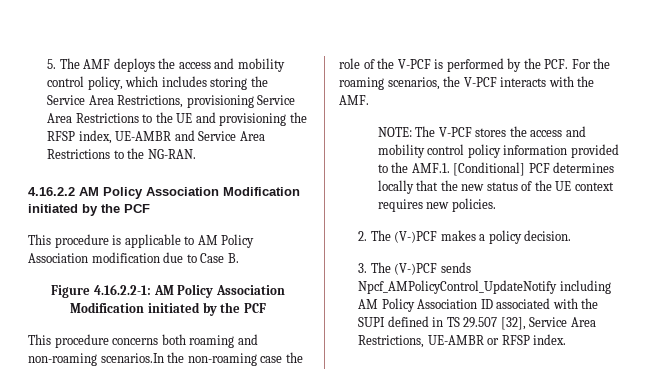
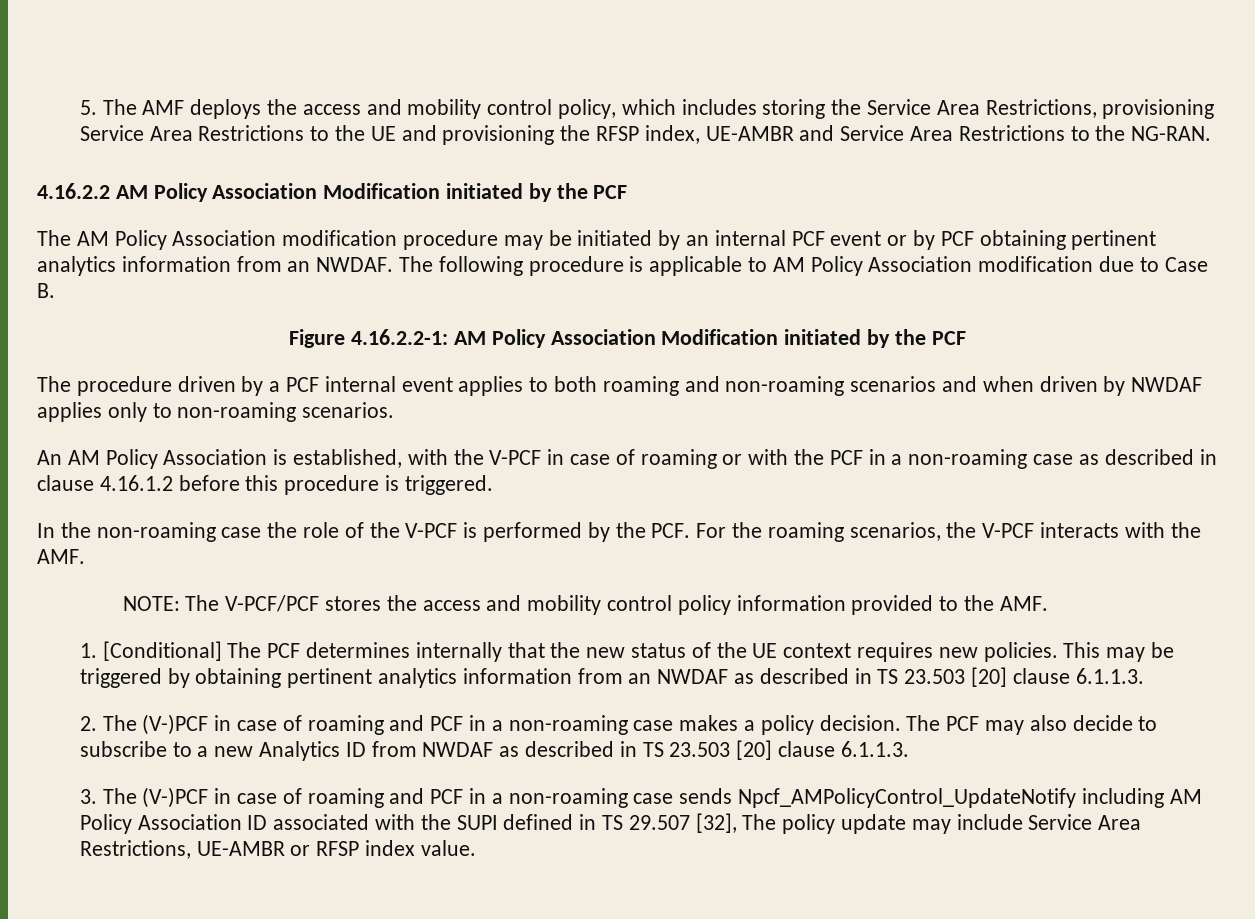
- This procedure is applicable to AM Policy Association modification due to Case B.
+ The AM Policy Association modification procedure may be initiated by an internal PCF event or by PCF obtaining pertinent analytics information from an NWDAF. The following procedure is applicable to AM Policy Association modification due to Case B.
- This procedure concerns both roaming and non-roaming scenarios.In the non-roaming case the role of the V-PCF is performed by the PCF. For the roaming scenarios, the V-PCF interacts with the AMF.
+ The procedure driven by a PCF internal event applies to both roaming and non-roaming scenarios and when driven by NWDAF applies only to non-roaming scenarios.
+ An AM Policy Association is established, with the V-PCF in case of roaming or with the PCF in a non-roaming case as described in clause 4.16.1.2 before this procedure is triggered.
+ In the non-roaming case the role of the V-PCF is performed by the PCF. For the roaming scenarios, the V-PCF interacts with the AMF.
- NOTE: The V-PCF stores the access and mobility control policy information provided to the AMF.1. [Conditional] PCF determines locally that the new status of the UE context requires new policies.
- 2. The (V-)PCF makes a policy decision.
- 3. The (V-)PCF sends Npcf_AMPolicyControl_UpdateNotify including AM Policy Association ID associated with the SUPI defined in TS 29.507 [32], Service Area Restrictions, UE-AMBR or RFSP index.
+ NOTE: The V-PCF/PCF stores the access and mobility control policy information provided to the AMF.
+ 1. [Conditional] The PCF determines internally that the new status of the UE context requires new policies. This may be triggered by obtaining pertinent analytics information from an NWDAF as described in TS 23.503 [20] clause 6.1.1.3.
+ 2. The (V-)PCF in case of roaming and PCF in a non-roaming case makes a policy decision. The PCF may also decide to subscribe to a new Analytics ID from NWDAF as described in TS 23.503 [20] clause 6.1.1.3.
+ 3. The (V-)PCF in case of roaming and PCF in a non-roaming case sends Npcf_AMPolicyControl_UpdateNotify including AM Policy Association ID associated with the SUPI defined in TS 29.507 [32], The policy update may include Service Area Restrictions, UE-AMBR or RFSP index value.

